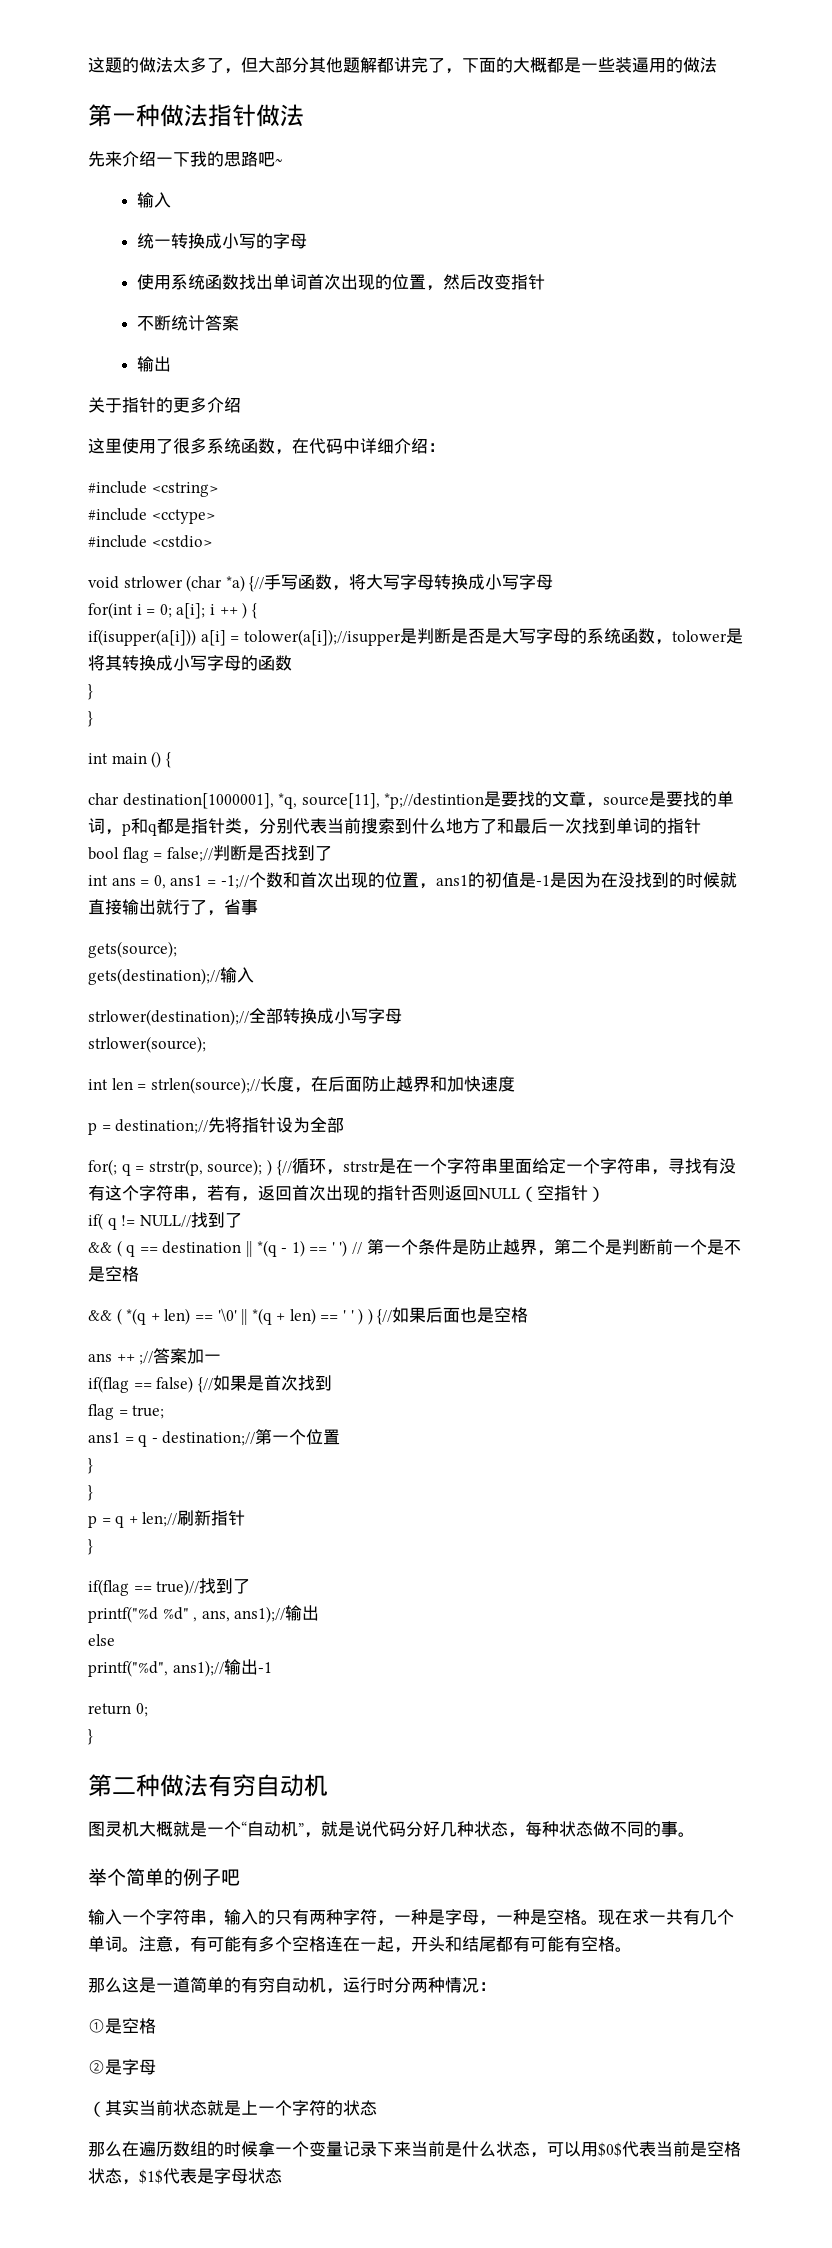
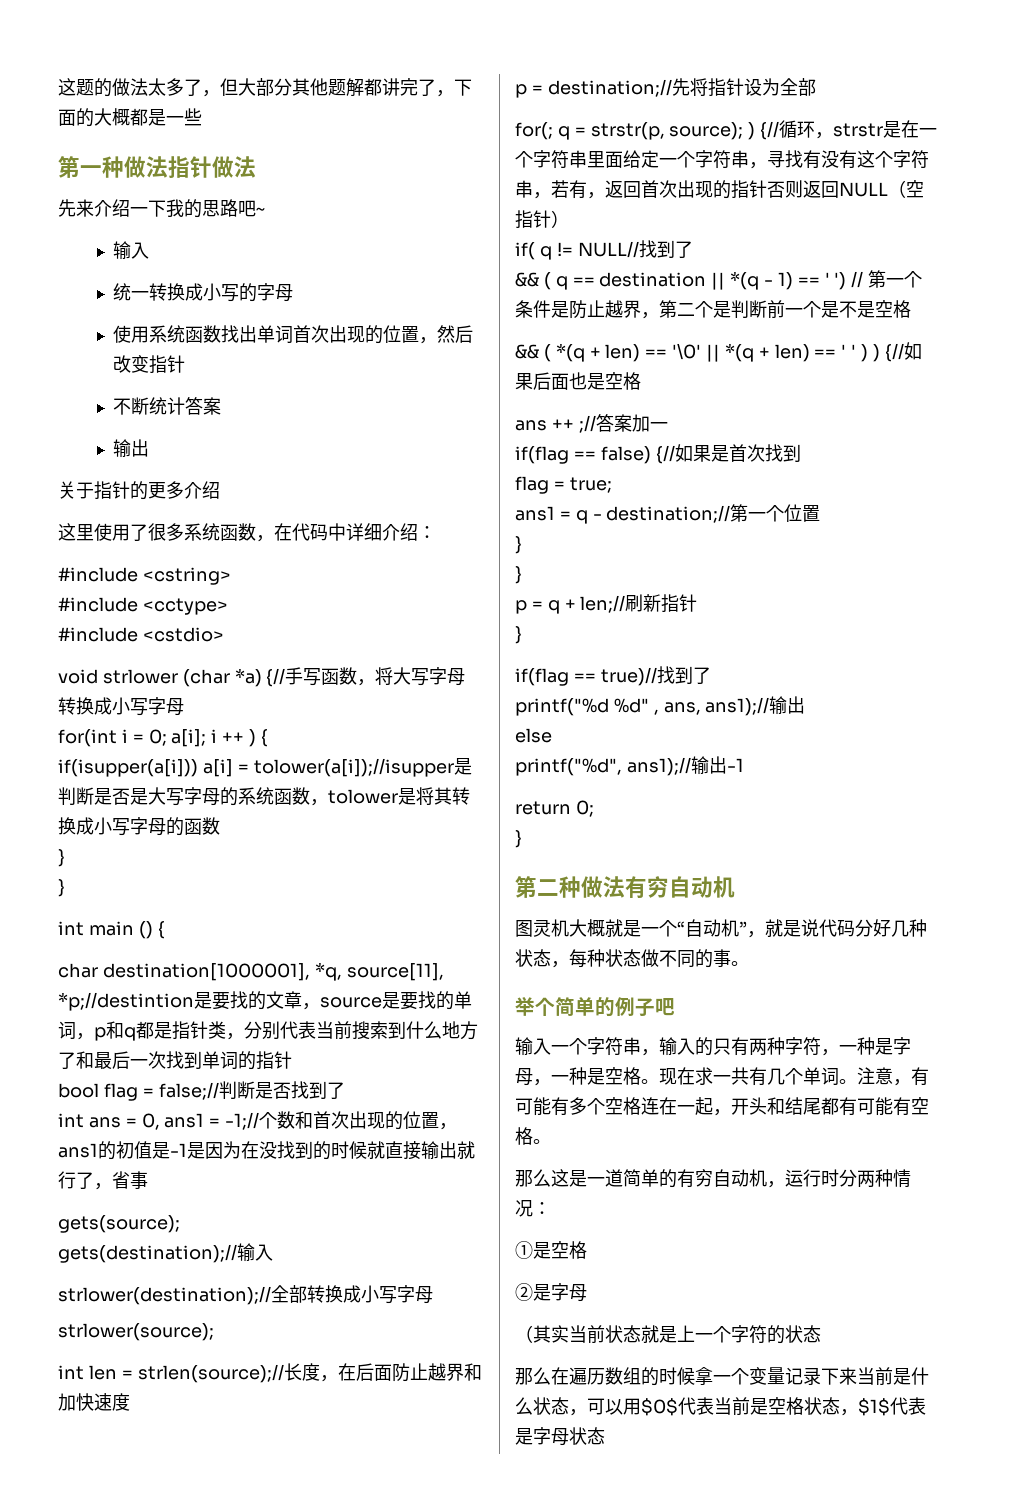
- 这题的做法太多了，但大部分其他题解都讲完了，下面的大概都是一些装逼用的做法
+ 这题的做法太多了，但大部分其他题解都讲完了，下面的大概都是一些

